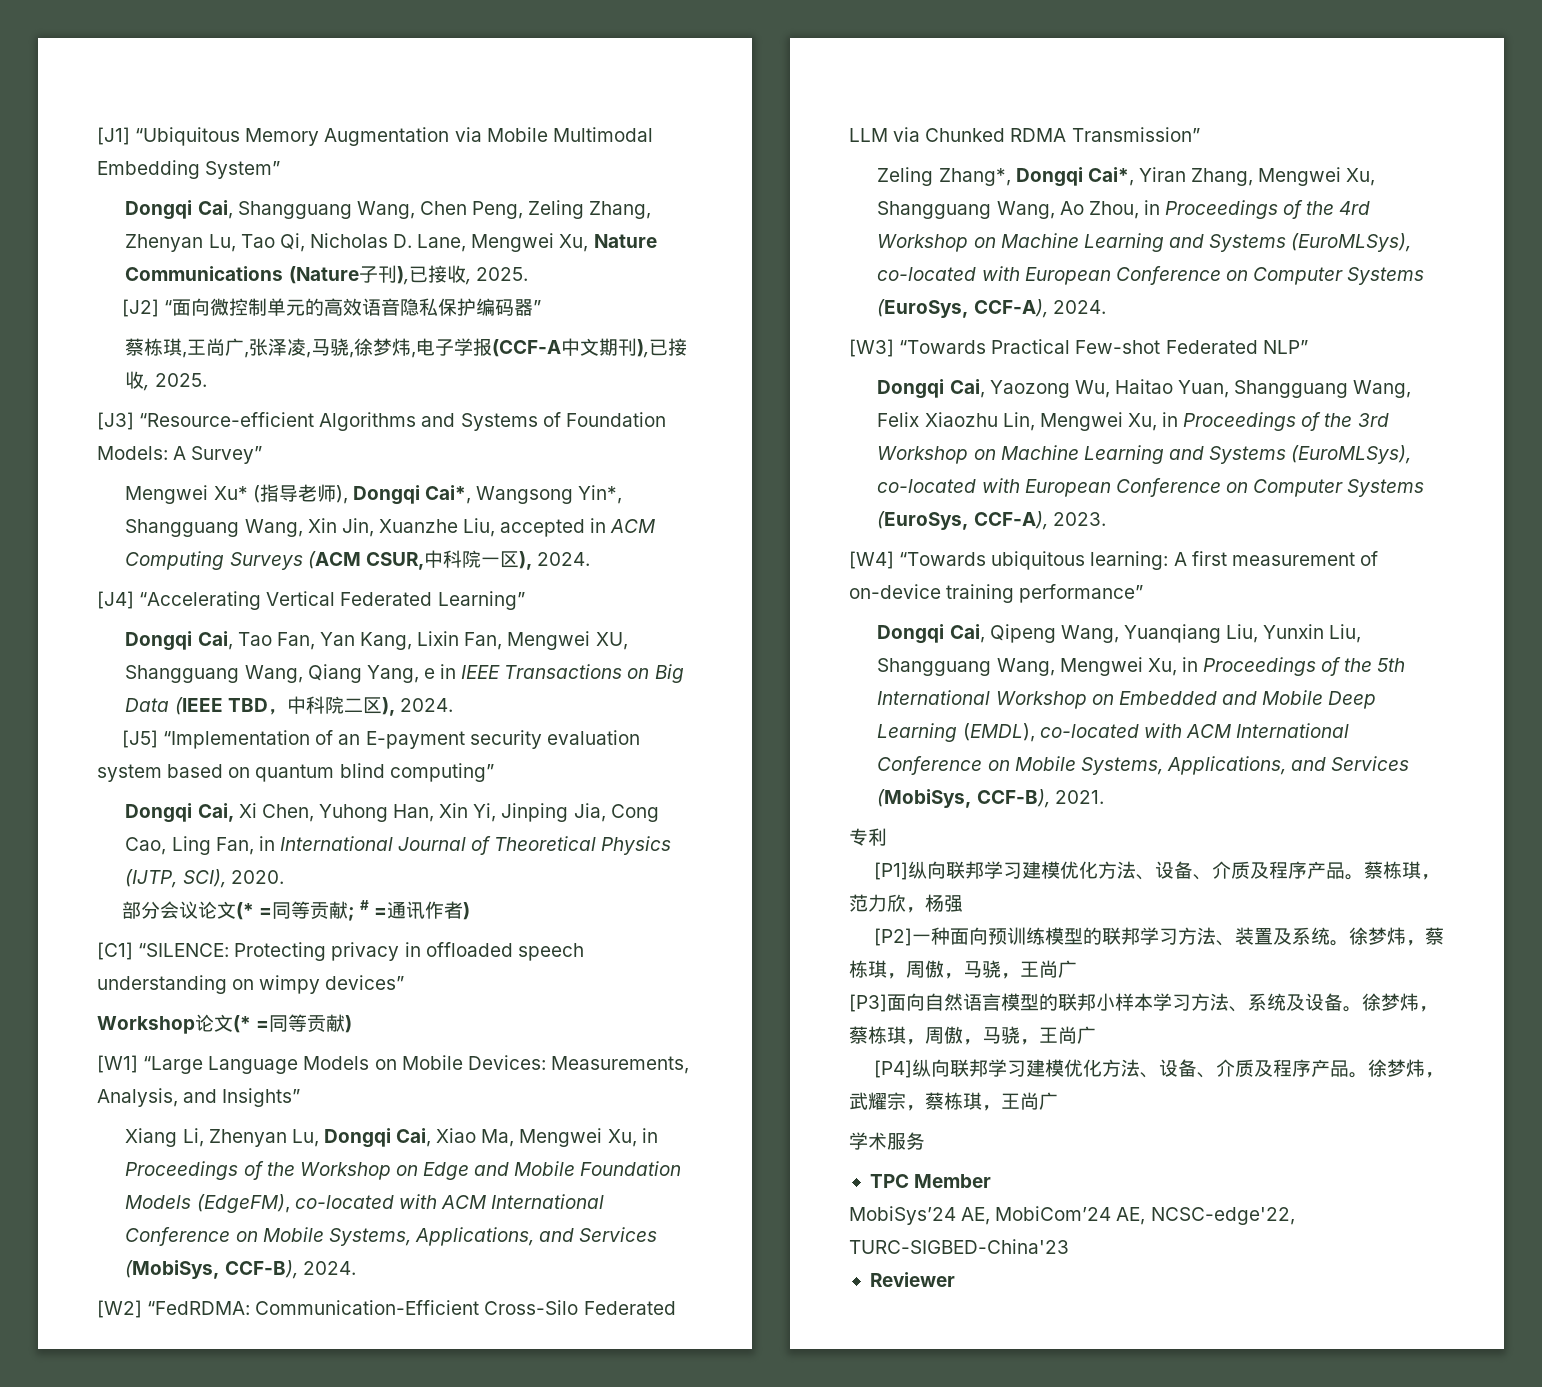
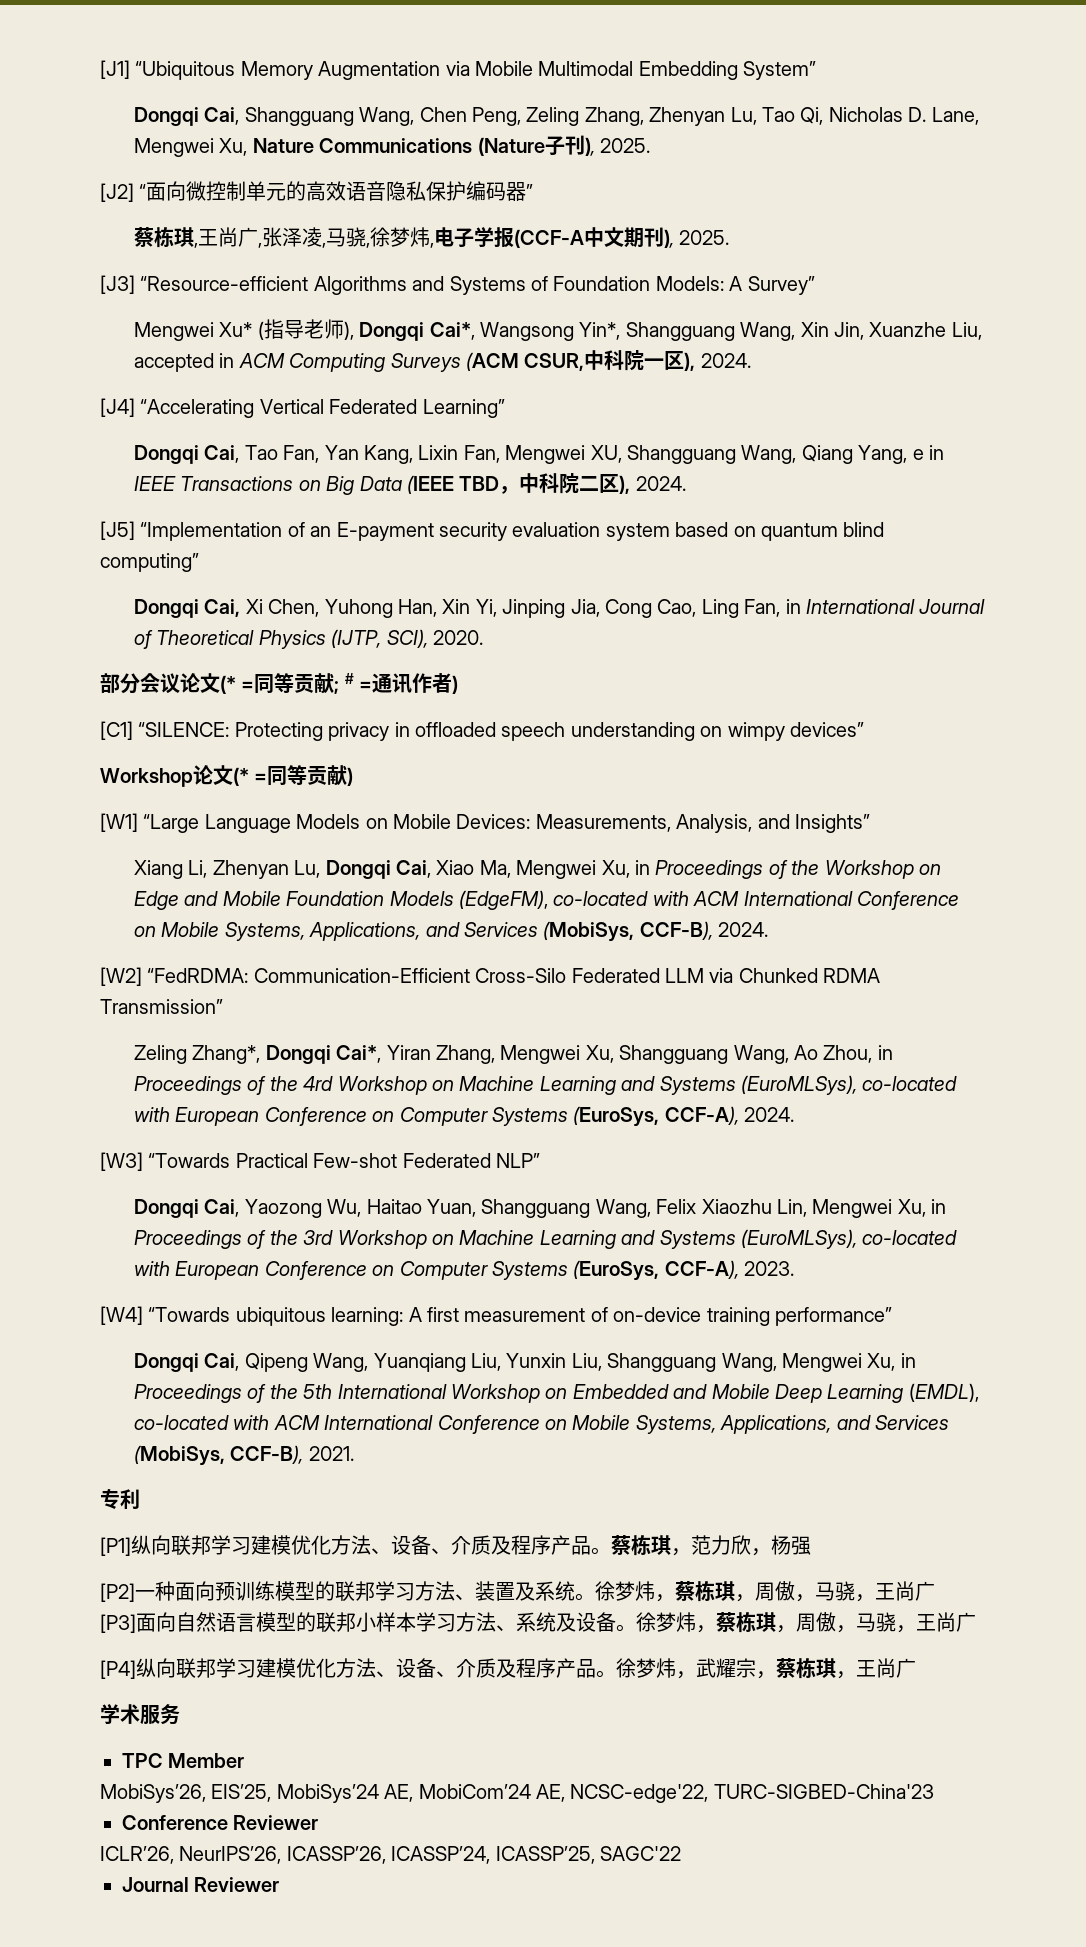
- Dongqi Cai, Shangguang Wang, Chen Peng, Zeling Zhang, Zhenyan Lu, Tao Qi, Nicholas D. Lane, Mengwei Xu, Nature Communications (Nature子刊),已接收, 2025.
+ Dongqi Cai, Shangguang Wang, Chen Peng, Zeling Zhang, Zhenyan Lu, Tao Qi, Nicholas D. Lane, Mengwei Xu, Nature Communications (Nature子刊), 2025.
- 蔡栋琪,王尚广,张泽凌,马骁,徐梦炜,电子学报(CCF-A中文期刊),已接收, 2025.
+ 蔡栋琪,王尚广,张泽凌,马骁,徐梦炜,电子学报(CCF-A中文期刊), 2025.
- MobiSys’24 AE, MobiCom’24 AE, NCSC-edge'22, TURC-SIGBED-China'23
+ MobiSys’26, EIS’25, MobiSys’24 AE, MobiCom’24 AE, NCSC-edge'22, TURC-SIGBED-China'23
- Reviewer
+ Conference Reviewer
+ ICLR’26, NeurIPS’26, ICASSP’26, ICASSP’24, ICASSP’25, SAGC'22
+ Journal Reviewer

